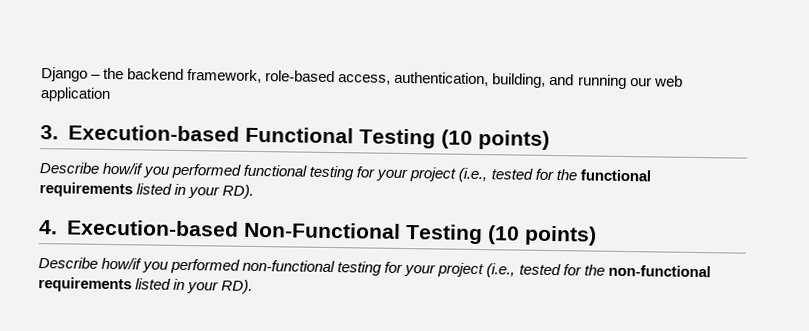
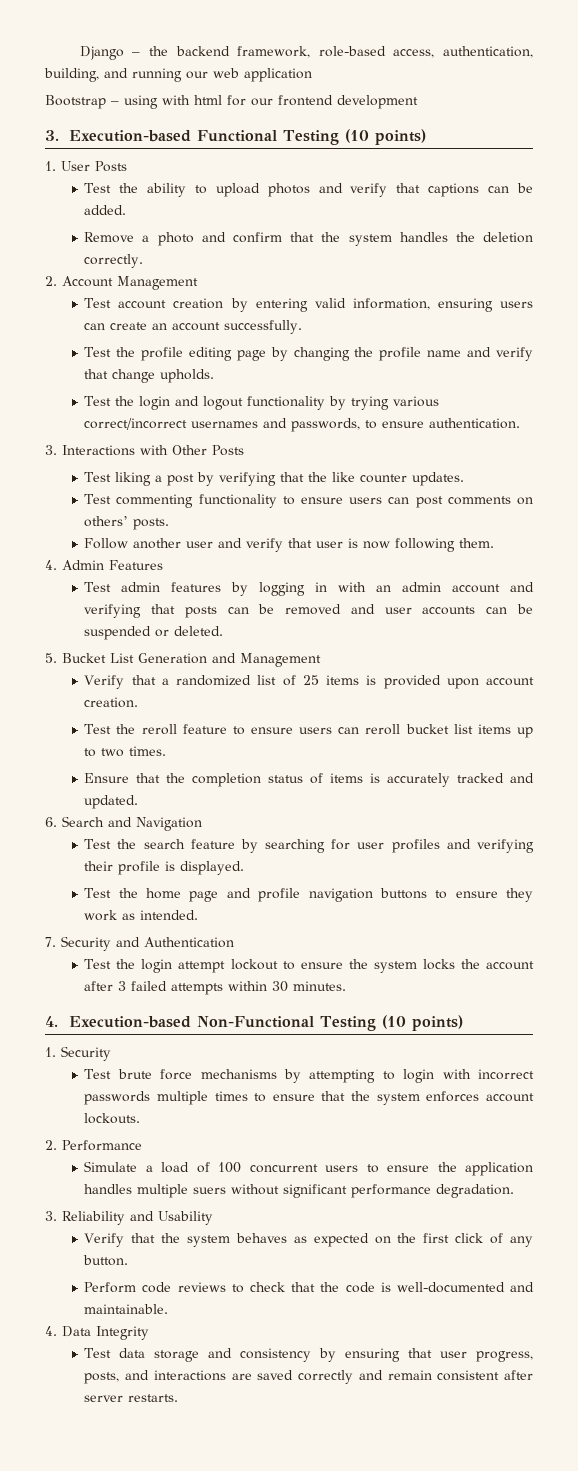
+ Bootstrap – using with html for our frontend development
- Describe how/if you performed functional testing for your project (i.e., tested for the functional requirements listed in your RD).
+ 1. User Posts
+ Test the ability to upload photos and verify that captions can be added.
+ Remove a photo and confirm that the system handles the deletion correctly.
+ 2. Account Management
+ Test account creation by entering valid information, ensuring users can create an account successfully.
+ Test the profile editing page by changing the profile name and verify that change upholds.
+ Test the login and logout functionality by trying various correct/incorrect usernames and passwords, to ensure authentication.
+ 3. Interactions with Other Posts
+ Test liking a post by verifying that the like counter updates.
+ Test commenting functionality to ensure users can post comments on others’ posts.
+ Follow another user and verify that user is now following them.
+ 4. Admin Features
+ Test admin features by logging in with an admin account and verifying that posts can be removed and user accounts can be suspended or deleted.
+ 5. Bucket List Generation and Management
+ Verify that a randomized list of 25 items is provided upon account creation.
+ Test the reroll feature to ensure users can reroll bucket list items up to two times.
+ Ensure that the completion status of items is accurately tracked and updated.
+ 6. Search and Navigation
+ Test the search feature by searching for user profiles and verifying their profile is displayed.
+ Test the home page and profile navigation buttons to ensure they work as intended.
+ 7. Security and Authentication
+ Test the login attempt lockout to ensure the system locks the account after 3 failed attempts within 30 minutes.
- Describe how/if you performed non-functional testing for your project (i.e., tested for the non-functional requirements listed in your RD).
+ 1. Security
+ Test brute force mechanisms by attempting to login with incorrect passwords multiple times to ensure that the system enforces account lockouts.
+ 2. Performance
+ Simulate a load of 100 concurrent users to ensure the application handles multiple suers without significant performance degradation.
+ 3. Reliability and Usability
+ Verify that the system behaves as expected on the first click of any button.
+ Perform code reviews to check that the code is well-documented and maintainable.
+ 4. Data Integrity
+ Test data storage and consistency by ensuring that user progress, posts, and interactions are saved correctly and remain consistent after server restarts.

